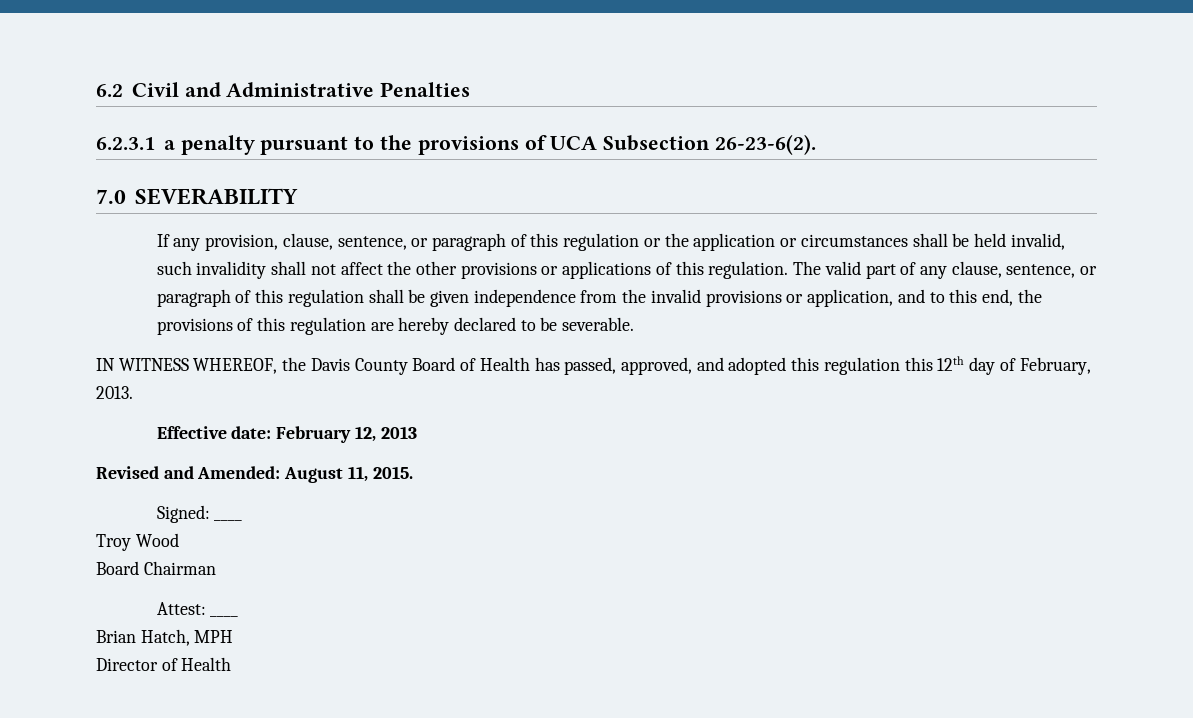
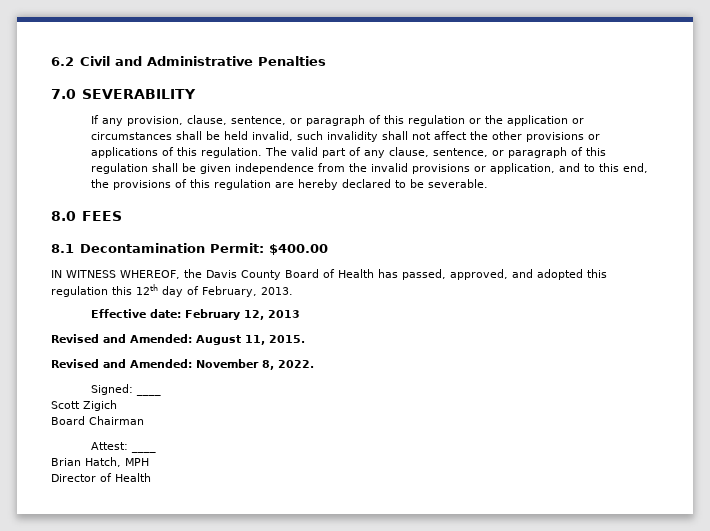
- 6.2.3.1 a penalty pursuant to the provisions of UCA Subsection 26-23-6(2).
+ 8.0 FEES
+ 8.1 Decontamination Permit: $400.00
+ Revised and Amended: November 8, 2022.
- Troy Wood
+ Scott Zigich

